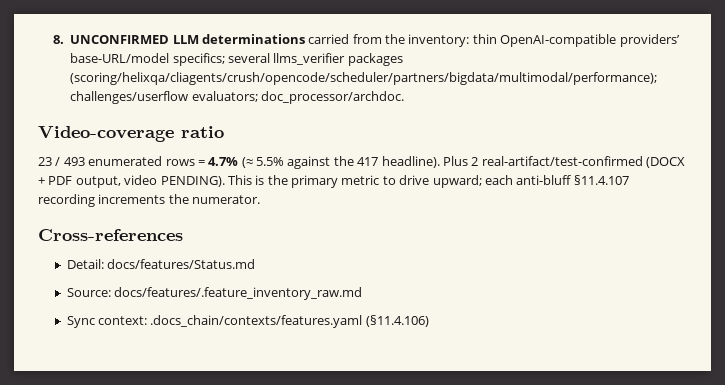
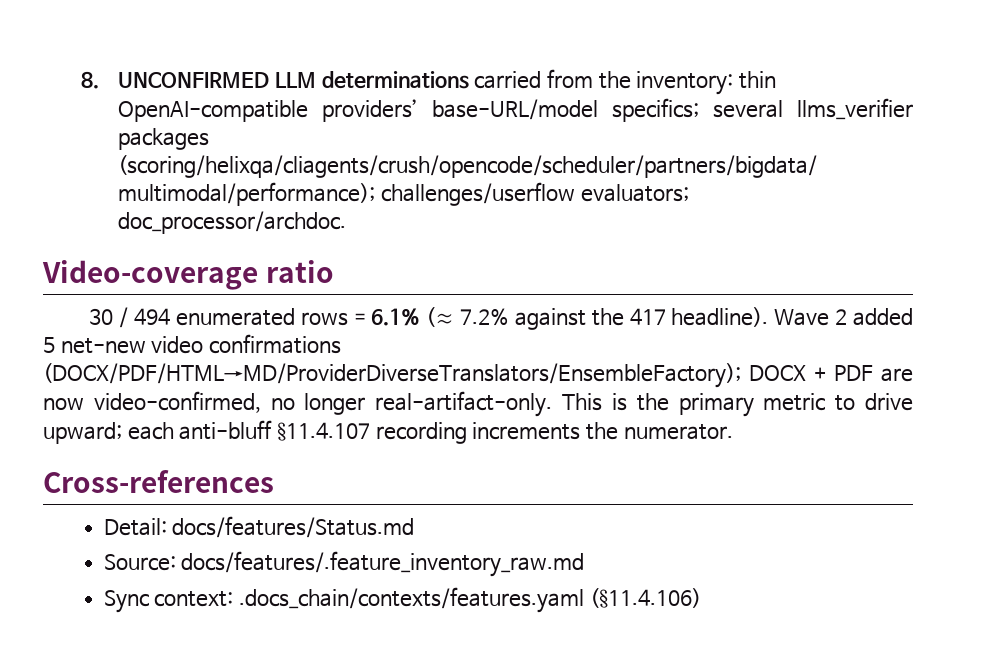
- 23 / 493 enumerated rows = 4.7% (≈ 5.5% against the 417 headline). Plus 2 real-artifact/test-confirmed (DOCX + PDF output, video PENDING).
+ 30 / 494 enumerated rows = 6.1% (≈ 7.2% against the 417 headline). Wave 2 added 5 net-new video confirmations (DOCX/PDF/HTML→MD/ProviderDiverseTranslators/EnsembleFactory); DOCX + PDF are now video-confirmed, no longer real-artifact-only.

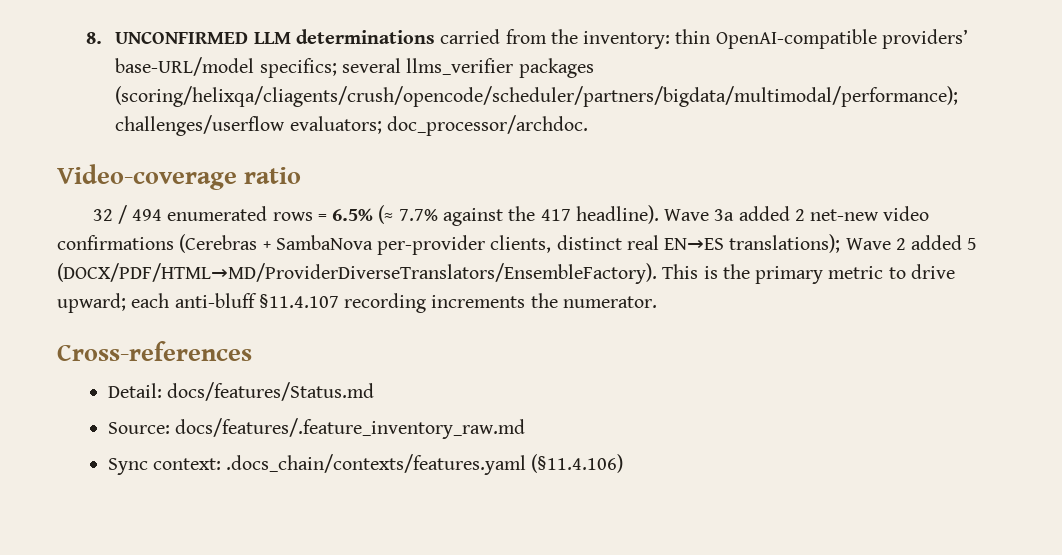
- 30 / 494 enumerated rows = 6.1% (≈ 7.2% against the 417 headline).
+ 32 / 494 enumerated rows = 6.5% (≈ 7.7% against the 417 headline).
- Wave 2 added 5 net-new video confirmations (DOCX/PDF/HTML→MD/ProviderDiverseTranslators/EnsembleFactory); DOCX + PDF are now video-confirmed, no longer real-artifact-only.
+ Wave 3a added 2 net-new video confirmations (Cerebras + SambaNova per-provider clients, distinct real EN→ES translations); Wave 2 added 5 (DOCX/PDF/HTML→MD/ProviderDiverseTranslators/EnsembleFactory).

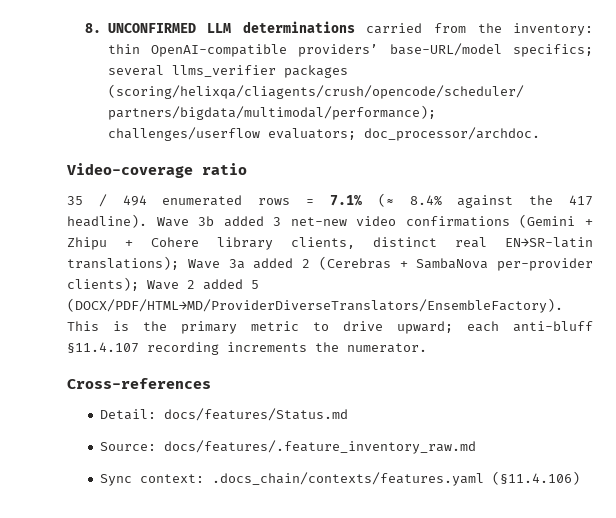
- 32 / 494 enumerated rows = 6.5% (≈ 7.7% against the 417 headline).
+ 35 / 494 enumerated rows = 7.1% (≈ 8.4% against the 417 headline).
- Wave 3a added 2 net-new video confirmations (Cerebras + SambaNova per-provider clients, distinct real EN→ES translations); Wave 2 added 5 (DOCX/PDF/HTML→MD/ProviderDiverseTranslators/EnsembleFactory).
+ Wave 3b added 3 net-new video confirmations (Gemini + Zhipu + Cohere library clients, distinct real EN→SR-latin translations); Wave 3a added 2 (Cerebras + SambaNova per-provider clients); Wave 2 added 5 (DOCX/PDF/HTML→MD/ProviderDiverseTranslators/EnsembleFactory).

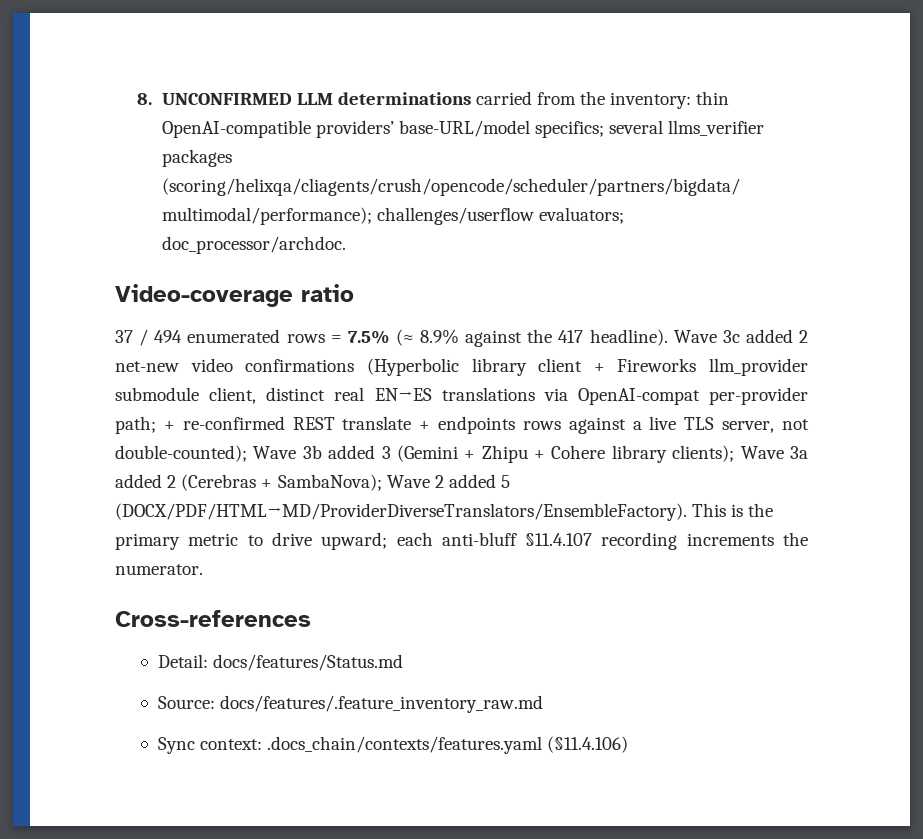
- 35 / 494 enumerated rows = 7.1% (≈ 8.4% against the 417 headline).
+ 37 / 494 enumerated rows = 7.5% (≈ 8.9% against the 417 headline).
- Wave 3b added 3 net-new video confirmations (Gemini + Zhipu + Cohere library clients, distinct real EN→SR-latin translations); Wave 3a added 2 (Cerebras + SambaNova per-provider clients); Wave 2 added 5 (DOCX/PDF/HTML→MD/ProviderDiverseTranslators/EnsembleFactory).
+ Wave 3c added 2 net-new video confirmations (Hyperbolic library client + Fireworks llm_provider submodule client, distinct real EN→ES translations via OpenAI-compat per-provider path; + re-confirmed REST translate + endpoints rows against a live TLS server, not double-counted); Wave 3b added 3 (Gemini + Zhipu + Cohere library clients); Wave 3a added 2 (Cerebras + SambaNova); Wave 2 added 5 (DOCX/PDF/HTML→MD/ProviderDiverseTranslators/EnsembleFactory).

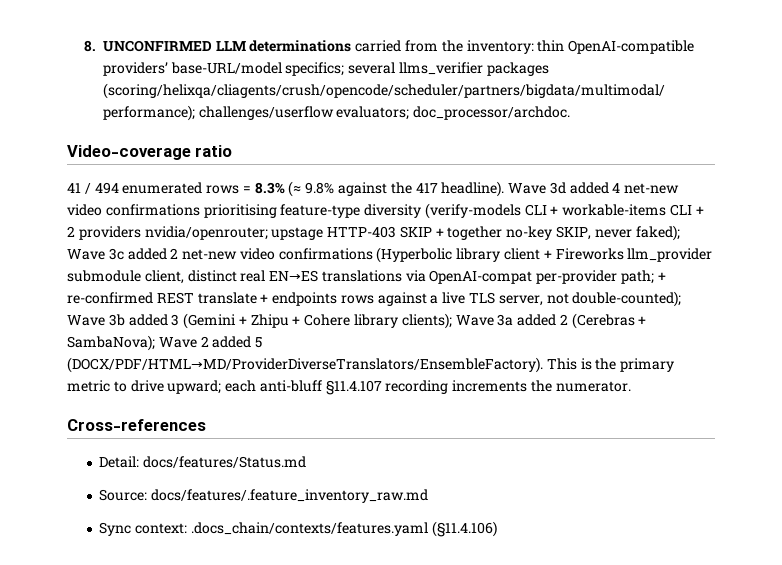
- 37 / 494 enumerated rows = 7.5% (≈ 8.9% against the 417 headline).
+ 41 / 494 enumerated rows = 8.3% (≈ 9.8% against the 417 headline).
- Wave 3c added 2 net-new video confirmations (Hyperbolic library client + Fireworks llm_provider submodule client, distinct real EN→ES translations via OpenAI-compat per-provider path; + re-confirmed REST translate + endpoints rows against a live TLS server, not double-counted); Wave 3b added 3 (Gemini + Zhipu + Cohere library clients); Wave 3a added 2 (Cerebras + SambaNova); Wave 2 added 5 (DOCX/PDF/HTML→MD/ProviderDiverseTranslators/EnsembleFactory).
+ Wave 3d added 4 net-new video confirmations prioritising feature-type diversity (verify-models CLI + workable-items CLI + 2 providers nvidia/openrouter; upstage HTTP-403 SKIP + together no-key SKIP, never faked); Wave 3c added 2 net-new video confirmations (Hyperbolic library client + Fireworks llm_provider submodule client, distinct real EN→ES translations via OpenAI-compat per-provider path; + re-confirmed REST translate + endpoints rows against a live TLS server, not double-counted); Wave 3b added 3 (Gemini + Zhipu + Cohere library clients); Wave 3a added 2 (Cerebras + SambaNova); Wave 2 added 5 (DOCX/PDF/HTML→MD/ProviderDiverseTranslators/EnsembleFactory).

